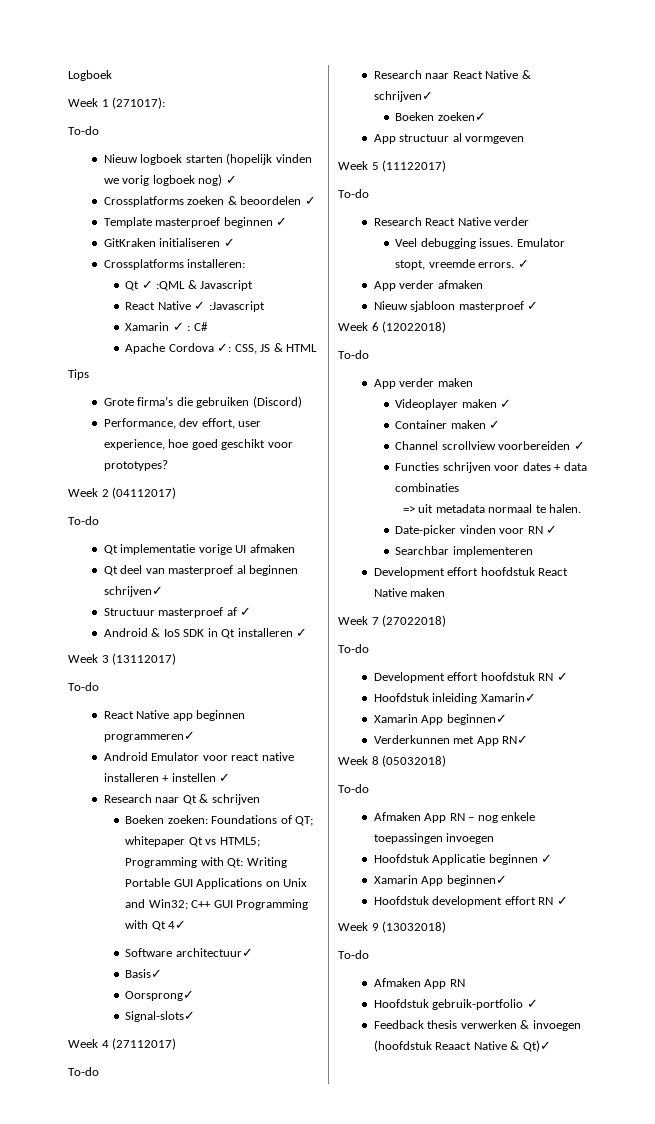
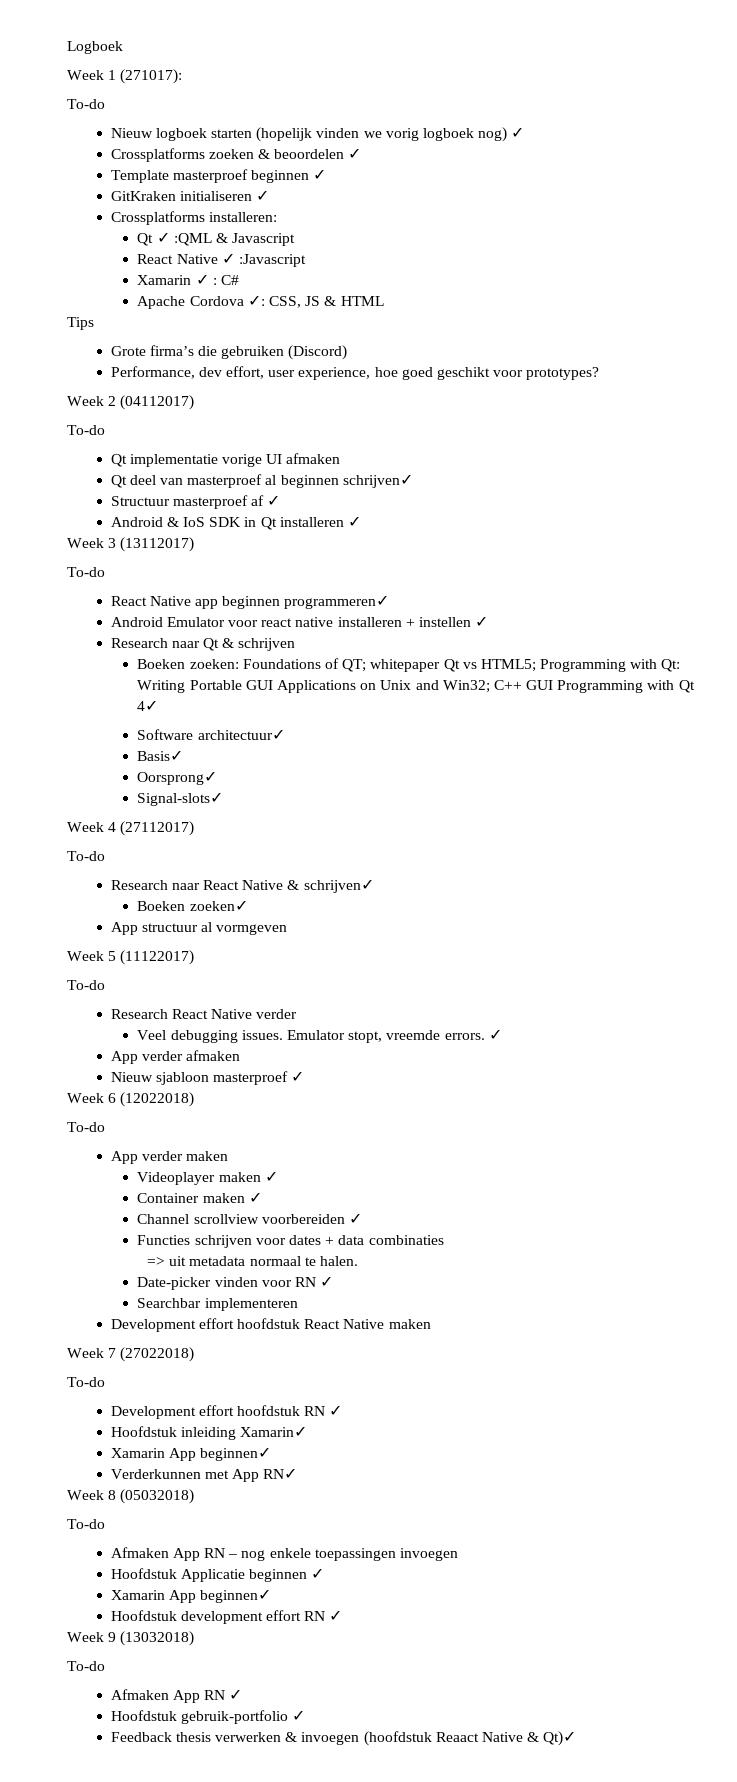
  Week 9 (13032018)
  To-do
- Afmaken App RN
+ Afmaken App RN ✓

